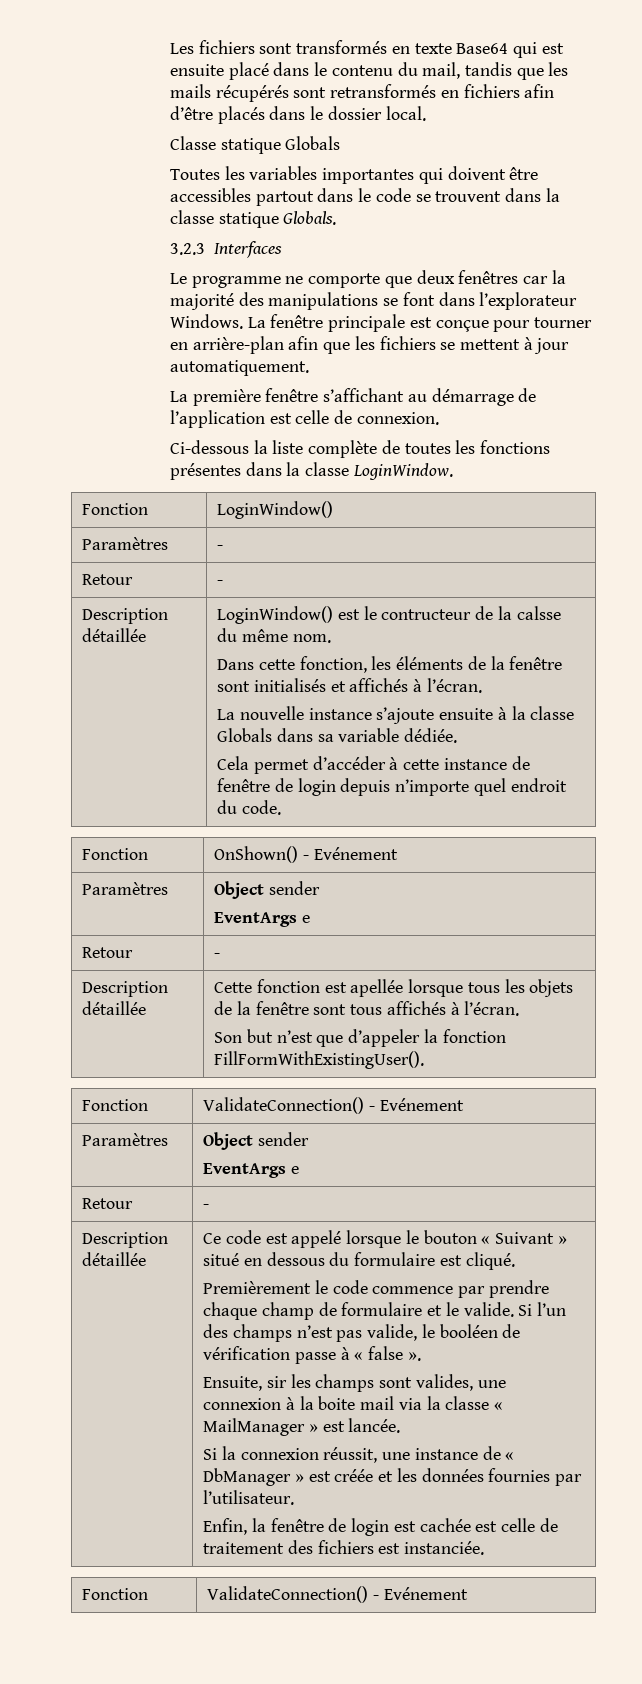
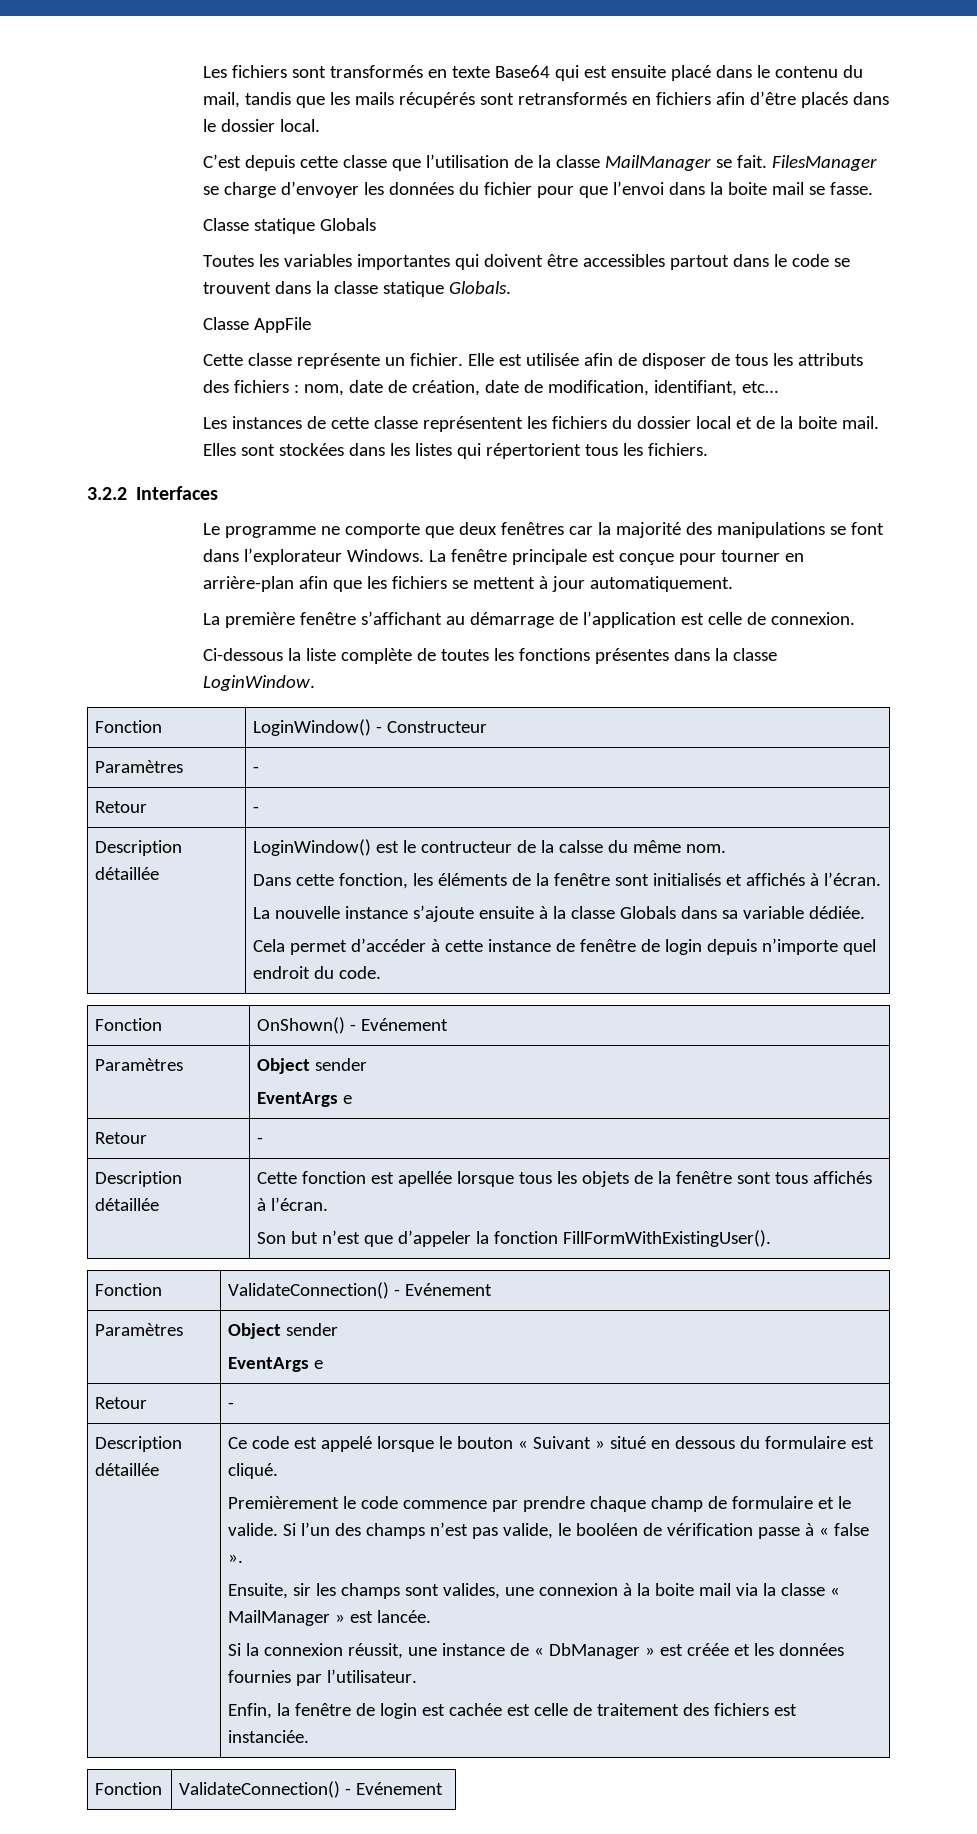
+ C’est depuis cette classe que l’utilisation de la classe MailManager se fait. FilesManager se charge d’envoyer les données du fichier pour que l’envoi dans la boite mail se fasse.
- 3.2.3 Interfaces
+ Classe AppFile
+ Cette classe représente un fichier. Elle est utilisée afin de disposer de tous les attributs des fichiers : nom, date de création, date de modification, identifiant, etc…
+ Les instances de cette classe représentent les fichiers du dossier local et de la boite mail. Elles sont stockées dans les listes qui répertorient tous les fichiers.
+ 3.2.2 Interfaces
- Fonction | LoginWindow()
+ Fonction | LoginWindow() - Constructeur

